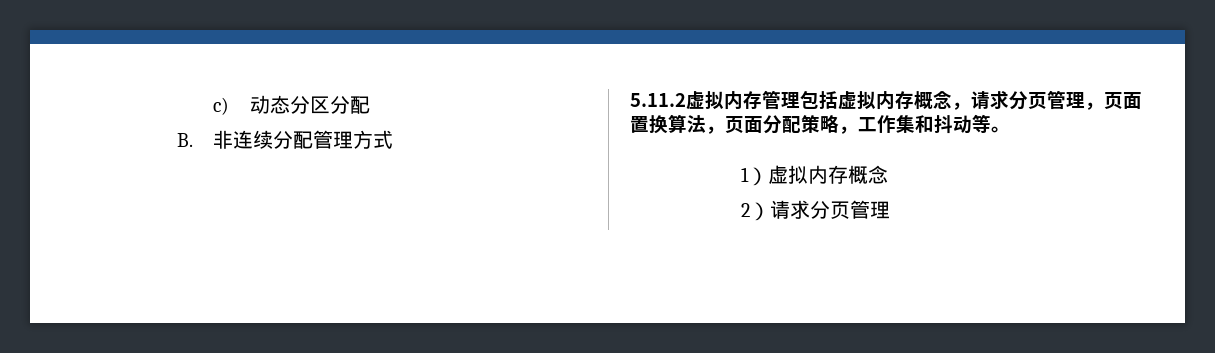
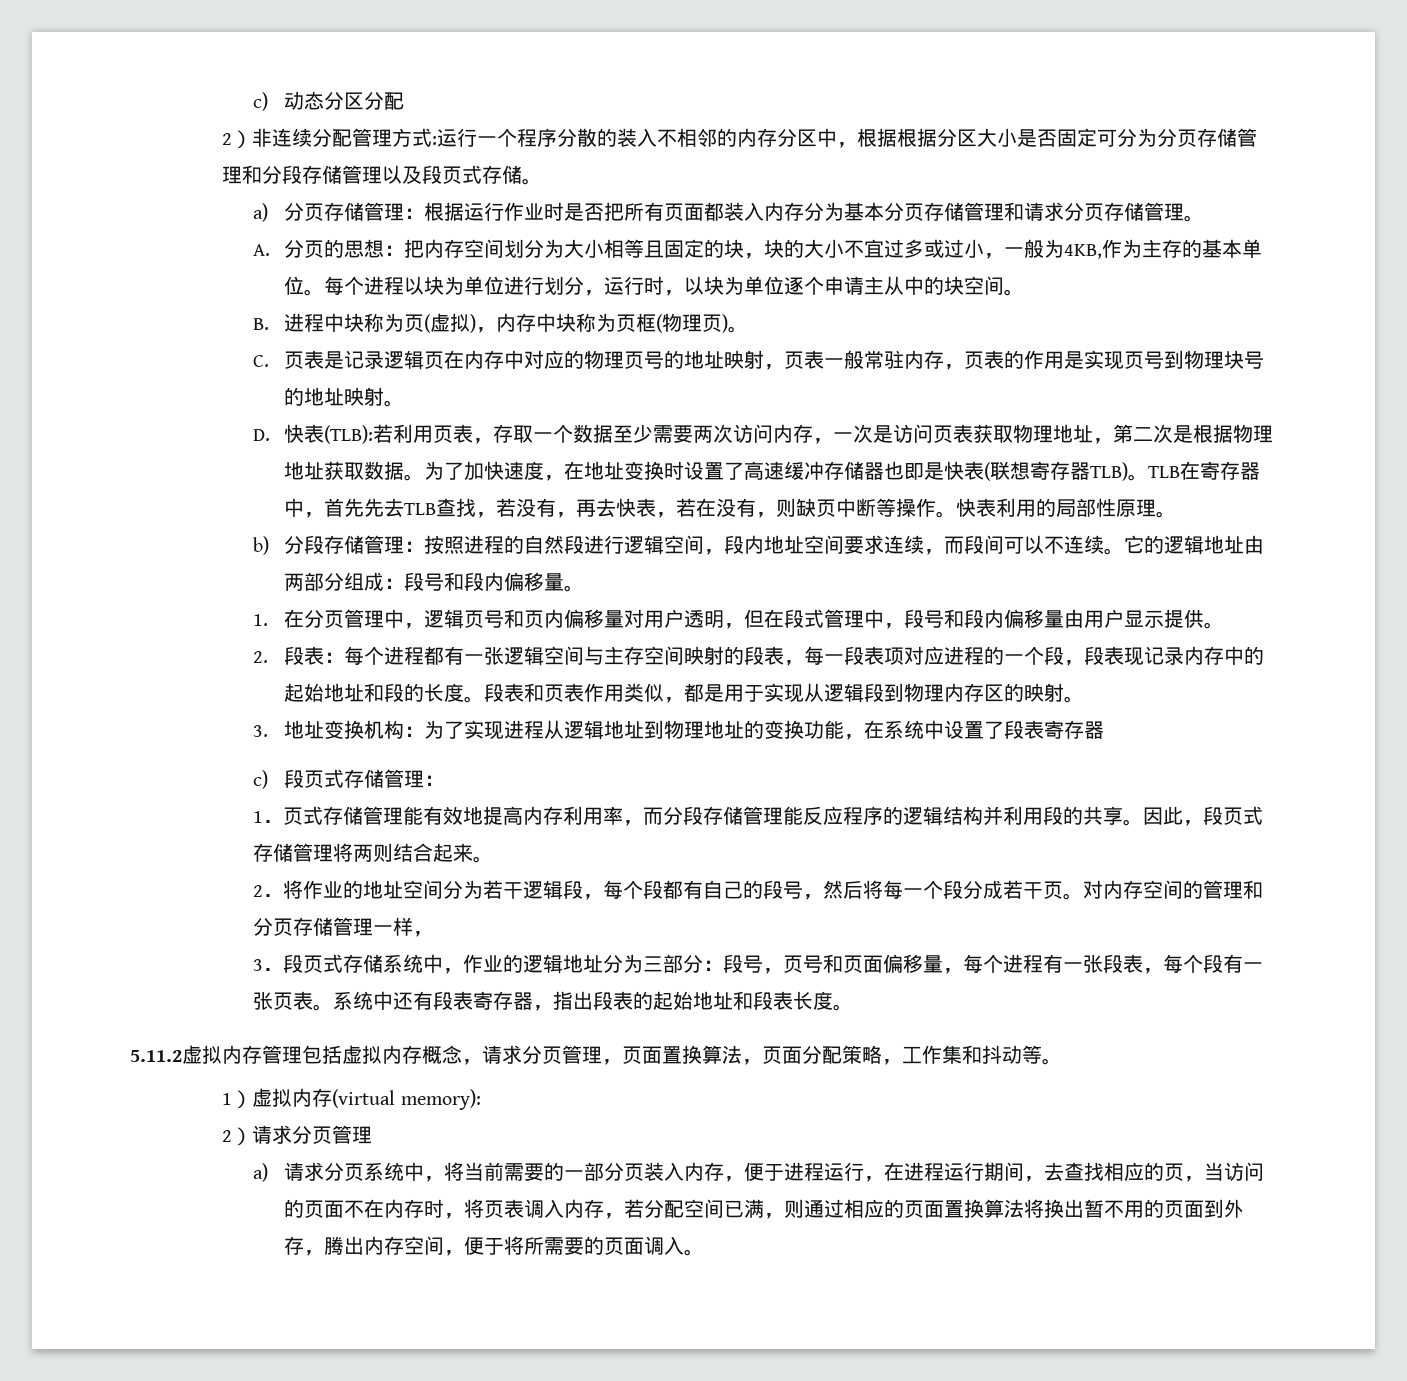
- B.非连续分配管理方式
+ 2）非连续分配管理方式:运行一个程序分散的装入不相邻的内存分区中，根据根据分区大小是否固定可分为分页存储管理和分段存储管理以及段页式存储。
+ a)分页存储管理：根据运行作业时是否把所有页面都装入内存分为基本分页存储管理和请求分页存储管理。
+ A.分页的思想：把内存空间划分为大小相等且固定的块，块的大小不宜过多或过小，一般为4KB,作为主存的基本单位。每个进程以块为单位进行划分，运行时，以块为单位逐个申请主从中的块空间。
+ B.进程中块称为页(虚拟)，内存中块称为页框(物理页)。
+ C.页表是记录逻辑页在内存中对应的物理页号的地址映射，页表一般常驻内存，页表的作用是实现页号到物理块号的地址映射。
+ D.快表(TLB):若利用页表，存取一个数据至少需要两次访问内存，一次是访问页表获取物理地址，第二次是根据物理地址获取数据。为了加快速度，在地址变换时设置了高速缓冲存储器也即是快表(联想寄存器TLB)。TLB在寄存器中，首先先去TLB查找，若没有，再去快表，若在没有，则缺页中断等操作。快表利用的局部性原理。
+ b)分段存储管理：按照进程的自然段进行逻辑空间，段内地址空间要求连续，而段间可以不连续。它的逻辑地址由两部分组成：段号和段内偏移量。
+ 1.在分页管理中，逻辑页号和页内偏移量对用户透明，但在段式管理中，段号和段内偏移量由用户显示提供。
+ 2.段表：每个进程都有一张逻辑空间与主存空间映射的段表，每一段表项对应进程的一个段，段表现记录内存中的起始地址和段的长度。段表和页表作用类似，都是用于实现从逻辑段到物理内存区的映射。
+ 3.地址变换机构：为了实现进程从逻辑地址到物理地址的变换功能，在系统中设置了段表寄存器
+ c)段页式存储管理：
+ 1．页式存储管理能有效地提高内存利用率，而分段存储管理能反应程序的逻辑结构并利用段的共享。因此，段页式存储管理将两则结合起来。
+ 2．将作业的地址空间分为若干逻辑段，每个段都有自己的段号，然后将每一个段分成若干页。对内存空间的管理和分页存储管理一样，
+ 3．段页式存储系统中，作业的逻辑地址分为三部分：段号，页号和页面偏移量，每个进程有一张段表，每个段有一张页表。系统中还有段表寄存器，指出段表的起始地址和段表长度。
- 1）虚拟内存概念
+ 1）虚拟内存(virtual memory):
+ a)请求分页系统中，将当前需要的一部分页装入内存，便于进程运行，在进程运行期间，去查找相应的页，当访问的页面不在内存时，将页表调入内存，若分配空间已满，则通过相应的页面置换算法将换出暂不用的页面到外存，腾出内存空间，便于将所需要的页面调入。

